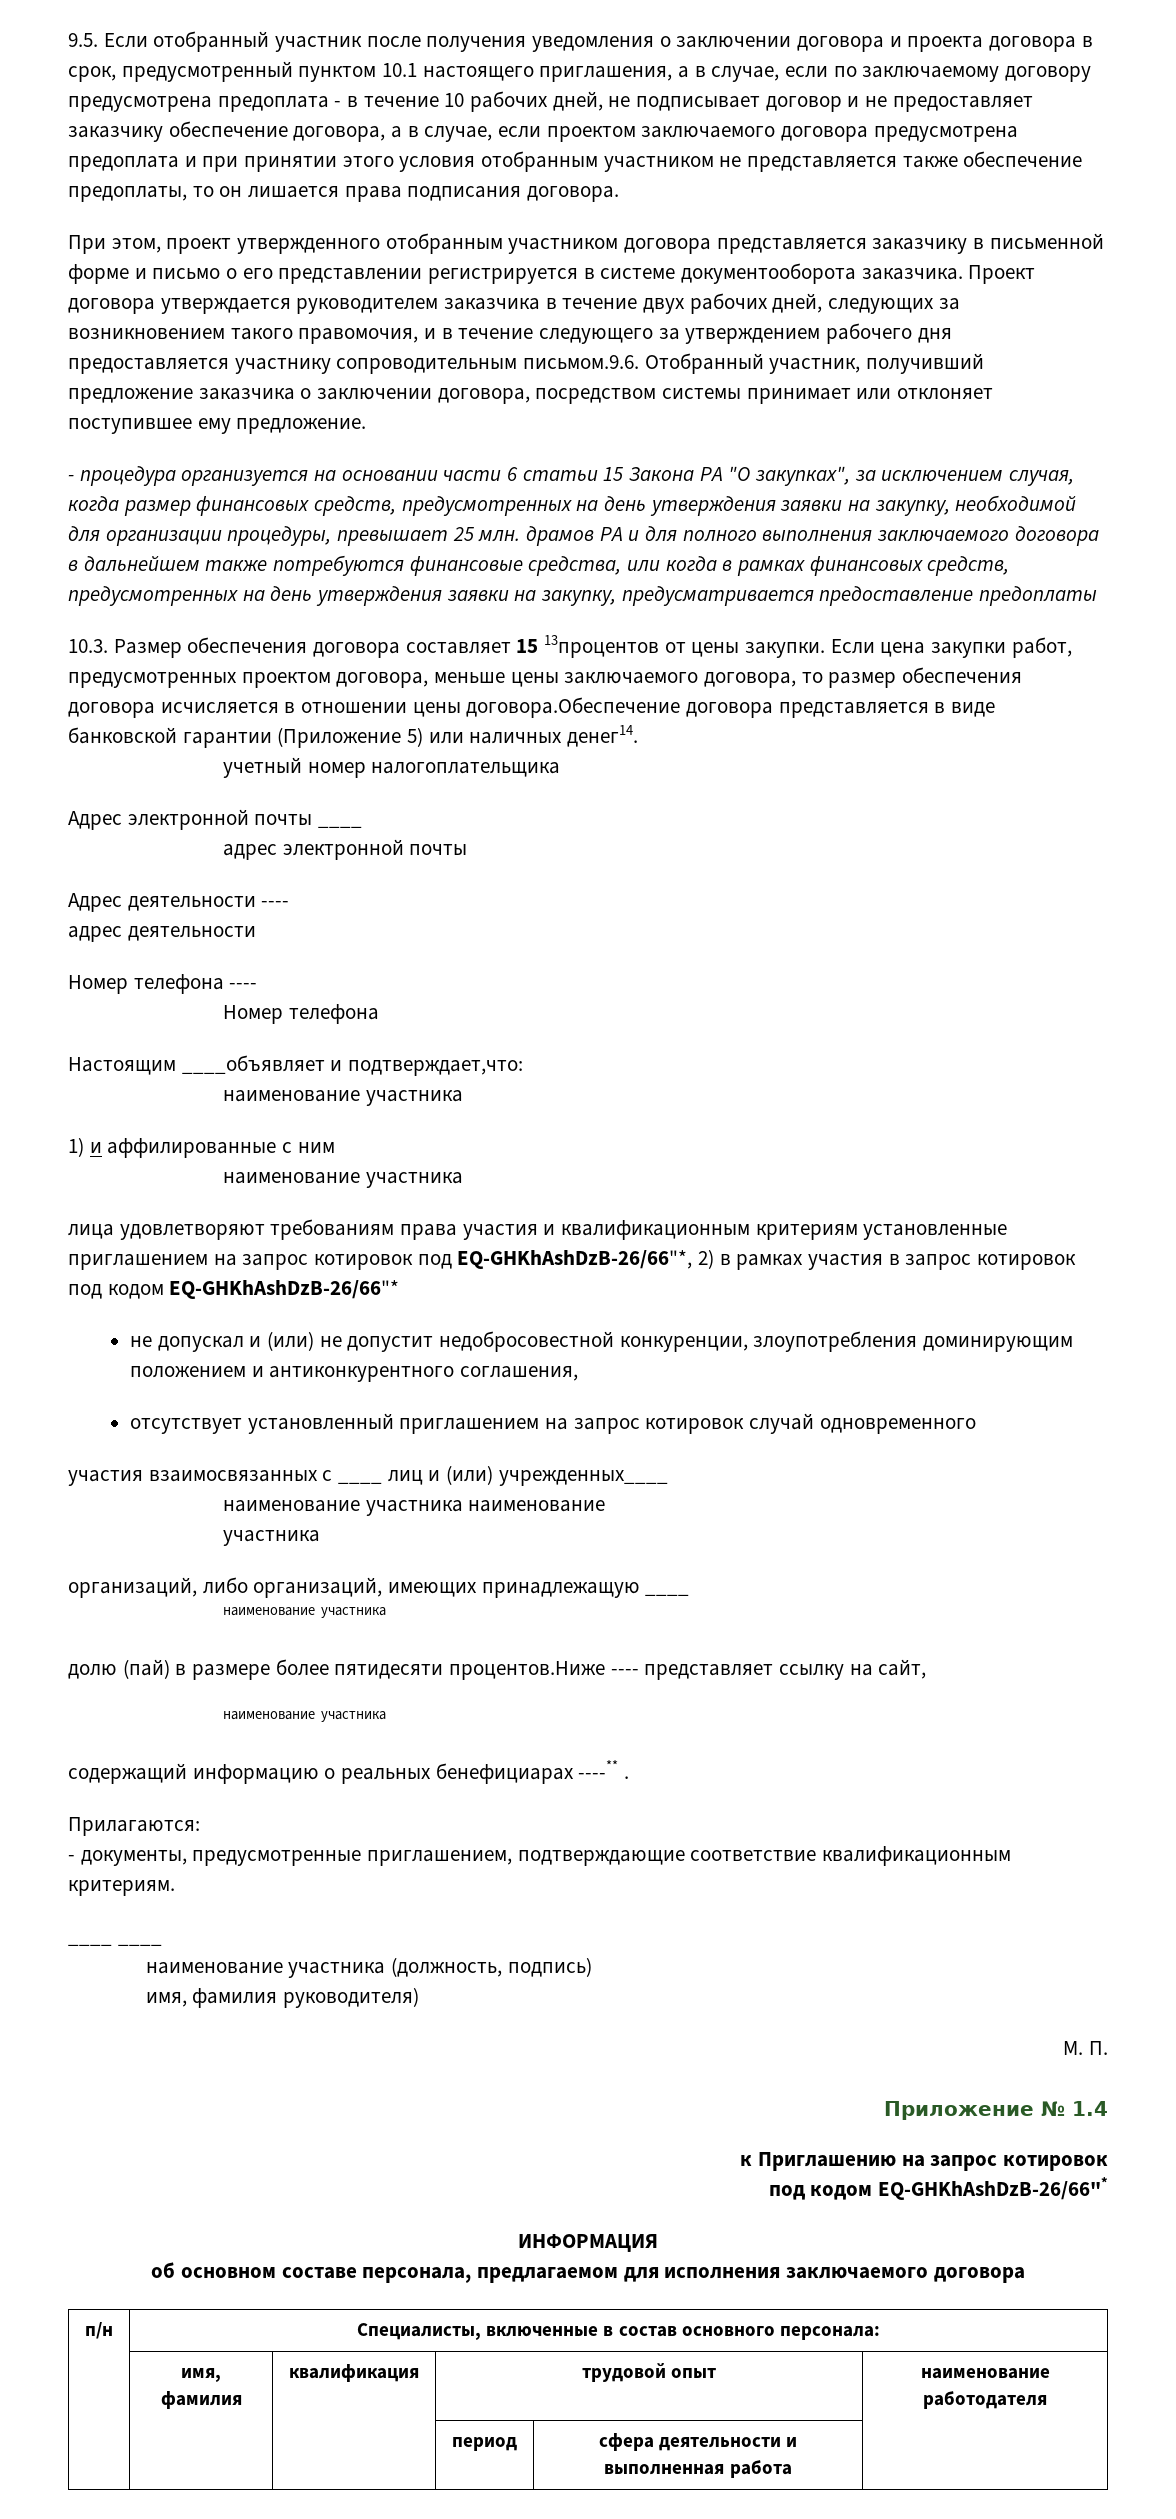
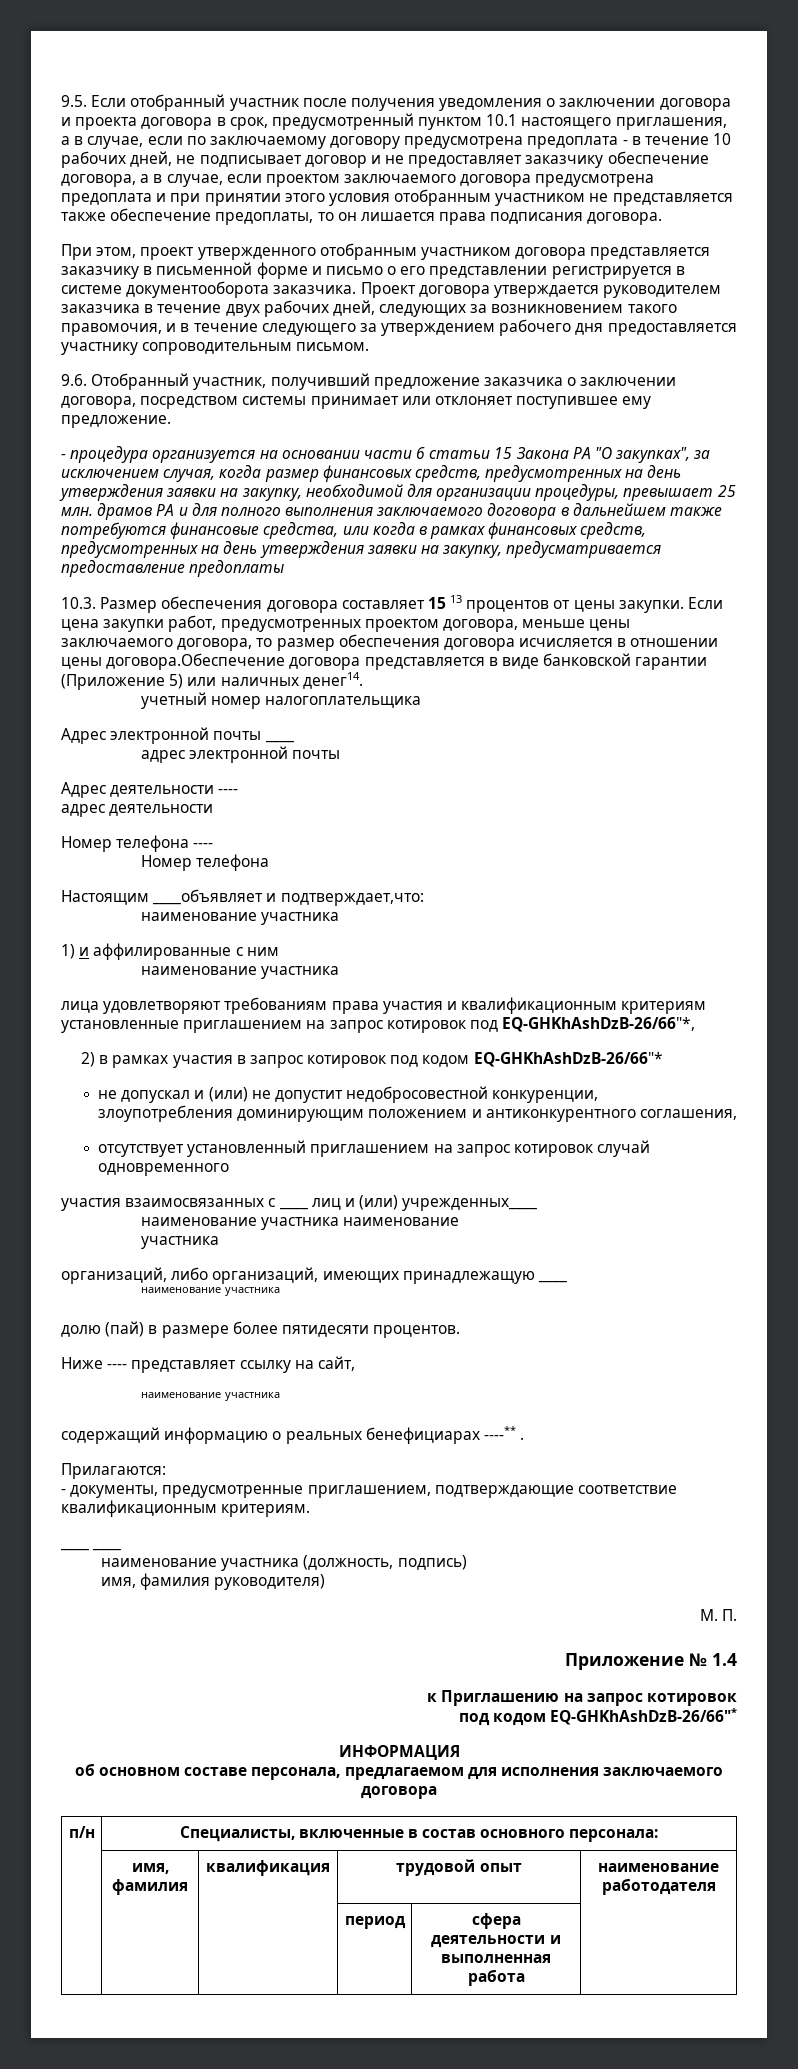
- Проект договора утверждается руководителем заказчика в течение двух рабочих дней, следующих за возникновением такого правомочия, и в течение следующего за утверждением рабочего дня предоставляется участнику сопроводительным письмом.9.6. Отобранный участник, получивший предложение заказчика о заключении договора, посредством системы принимает или отклоняет поступившее ему предложение.
+ Проект договора утверждается руководителем заказчика в течение двух рабочих дней, следующих за возникновением такого правомочия, и в течение следующего за утверждением рабочего дня предоставляется участнику сопроводительным письмом.
+ 9.6. Отобранный участник, получивший предложение заказчика о заключении договора, посредством системы принимает или отклоняет поступившее ему предложение.
- 10.3. Размер обеспечения договора составляет 15 13процентов от цены закупки.
+ 10.3. Размер обеспечения договора составляет 15 13 процентов от цены закупки.
- лица удовлетворяют требованиям права участия и квалификационным критериям установленные приглашением на запрос котировок под EQ-GHKhAshDzB-26/66"*, 2) в рамках участия в запрос котировок под кодом EQ-GHKhAshDzB-26/66"*
+ лица удовлетворяют требованиям права участия и квалификационным критериям установленные приглашением на запрос котировок под EQ-GHKhAshDzB-26/66"*,
+ 2) в рамках участия в запрос котировок под кодом EQ-GHKhAshDzB-26/66"*
- долю (пай) в размере более пятидесяти процентов.Ниже ---- представляет ссылку на сайт,
+ долю (пай) в размере более пятидесяти процентов.
+ Ниже ---- представляет ссылку на сайт,

